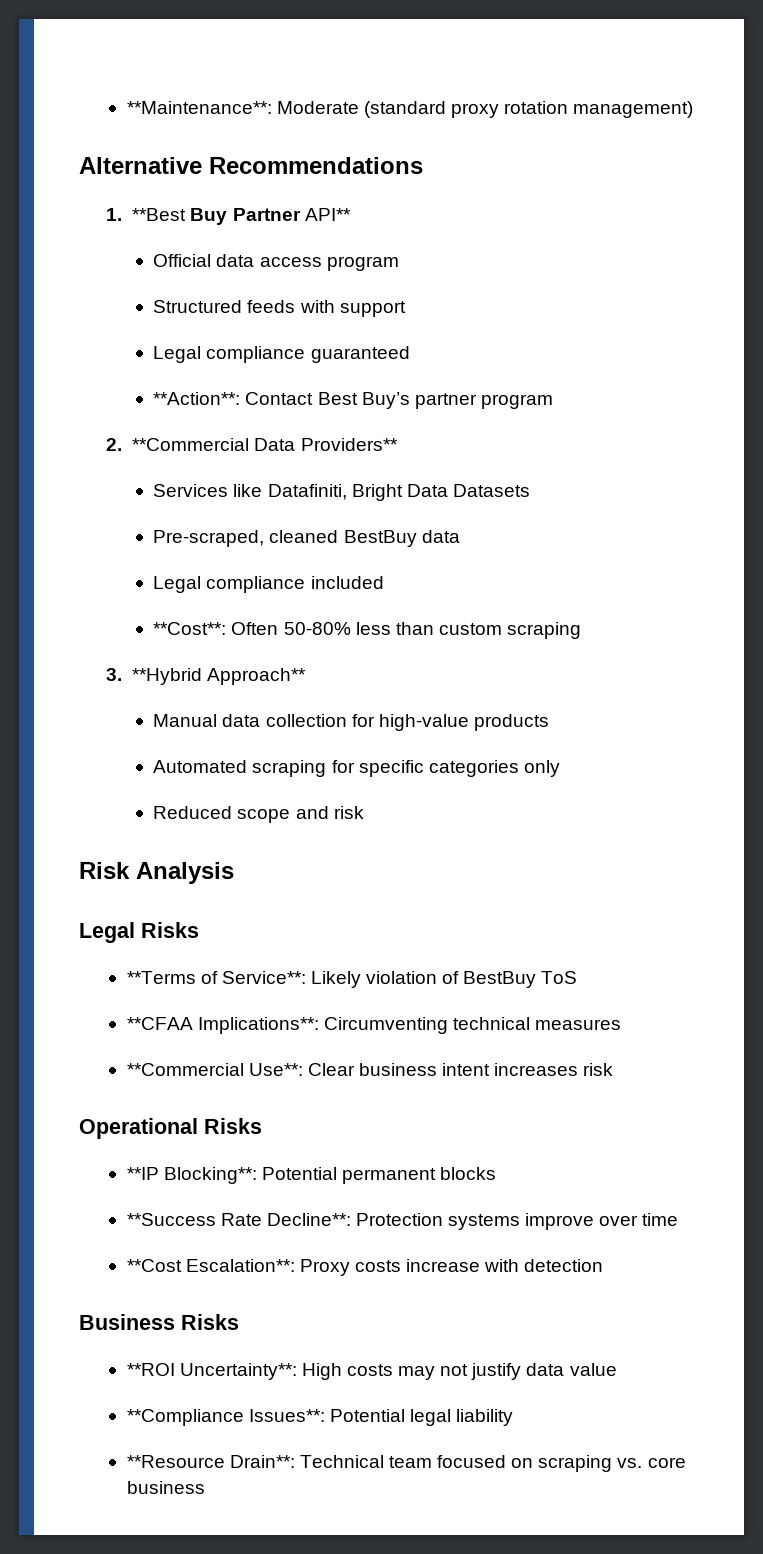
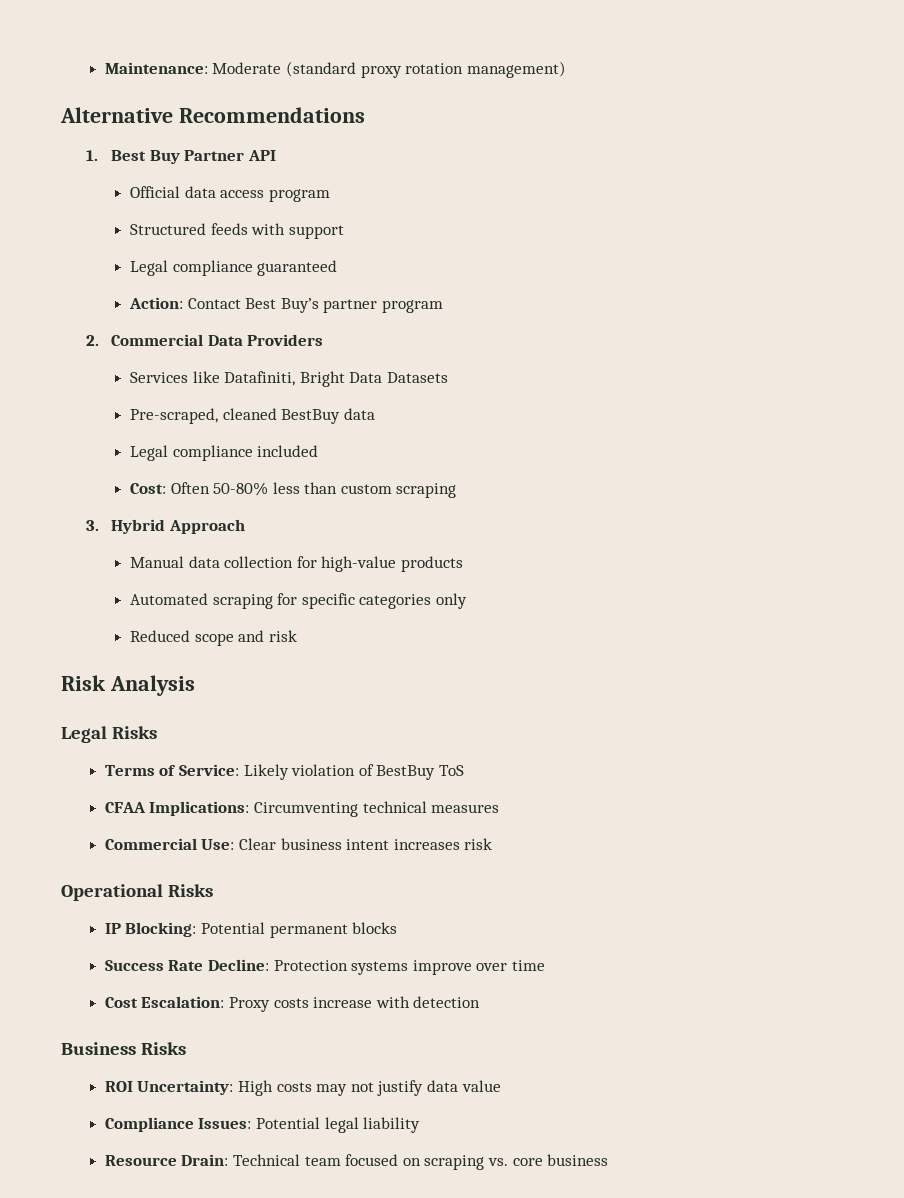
- **Maintenance**: Moderate (standard proxy rotation management)
+ Maintenance: Moderate (standard proxy rotation management)
- 1. **Best Buy Partner API**
+ 1. Best Buy Partner API
- **Action**: Contact Best Buy’s partner program
+ Action: Contact Best Buy’s partner program
- 2. **Commercial Data Providers**
+ 2. Commercial Data Providers
- **Cost**: Often 50-80% less than custom scraping
+ Cost: Often 50-80% less than custom scraping
- 3. **Hybrid Approach**
+ 3. Hybrid Approach
- **Terms of Service**: Likely violation of BestBuy ToS
+ Terms of Service: Likely violation of BestBuy ToS
- **CFAA Implications**: Circumventing technical measures
+ CFAA Implications: Circumventing technical measures
- **Commercial Use**: Clear business intent increases risk
+ Commercial Use: Clear business intent increases risk
- **IP Blocking**: Potential permanent blocks
+ IP Blocking: Potential permanent blocks
- **Success Rate Decline**: Protection systems improve over time
+ Success Rate Decline: Protection systems improve over time
- **Cost Escalation**: Proxy costs increase with detection
+ Cost Escalation: Proxy costs increase with detection
- **ROI Uncertainty**: High costs may not justify data value
+ ROI Uncertainty: High costs may not justify data value
- **Compliance Issues**: Potential legal liability
+ Compliance Issues: Potential legal liability
- **Resource Drain**: Technical team focused on scraping vs. core business
+ Resource Drain: Technical team focused on scraping vs. core business

